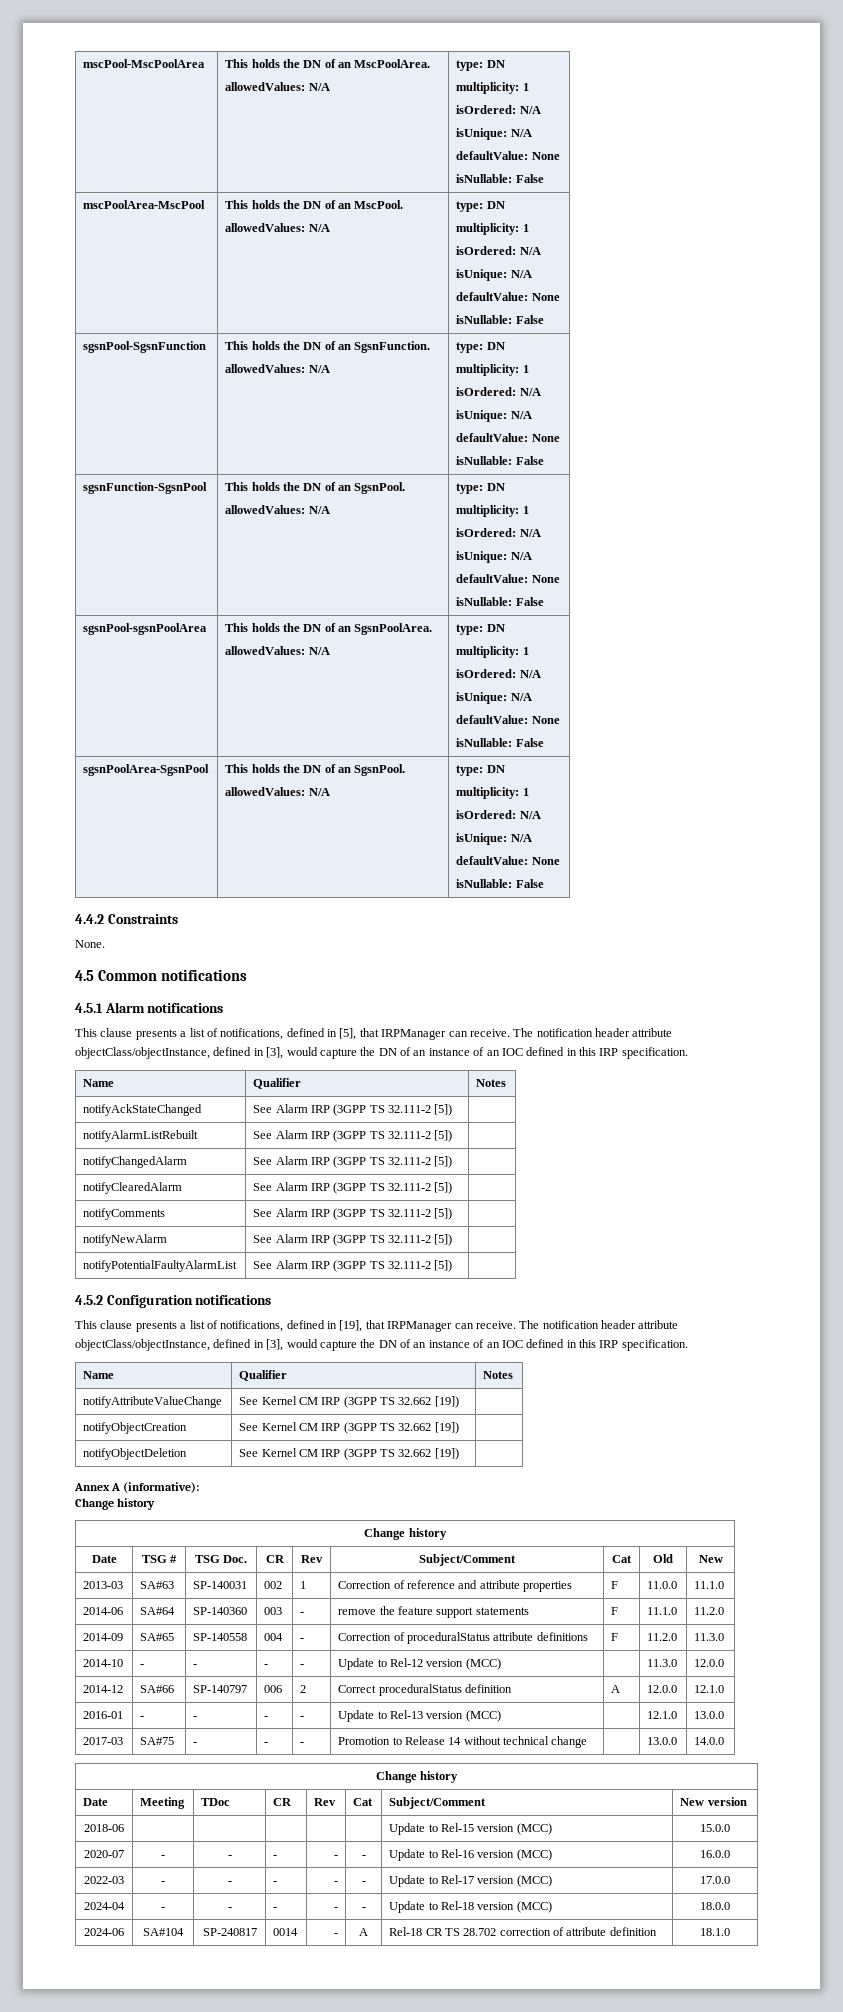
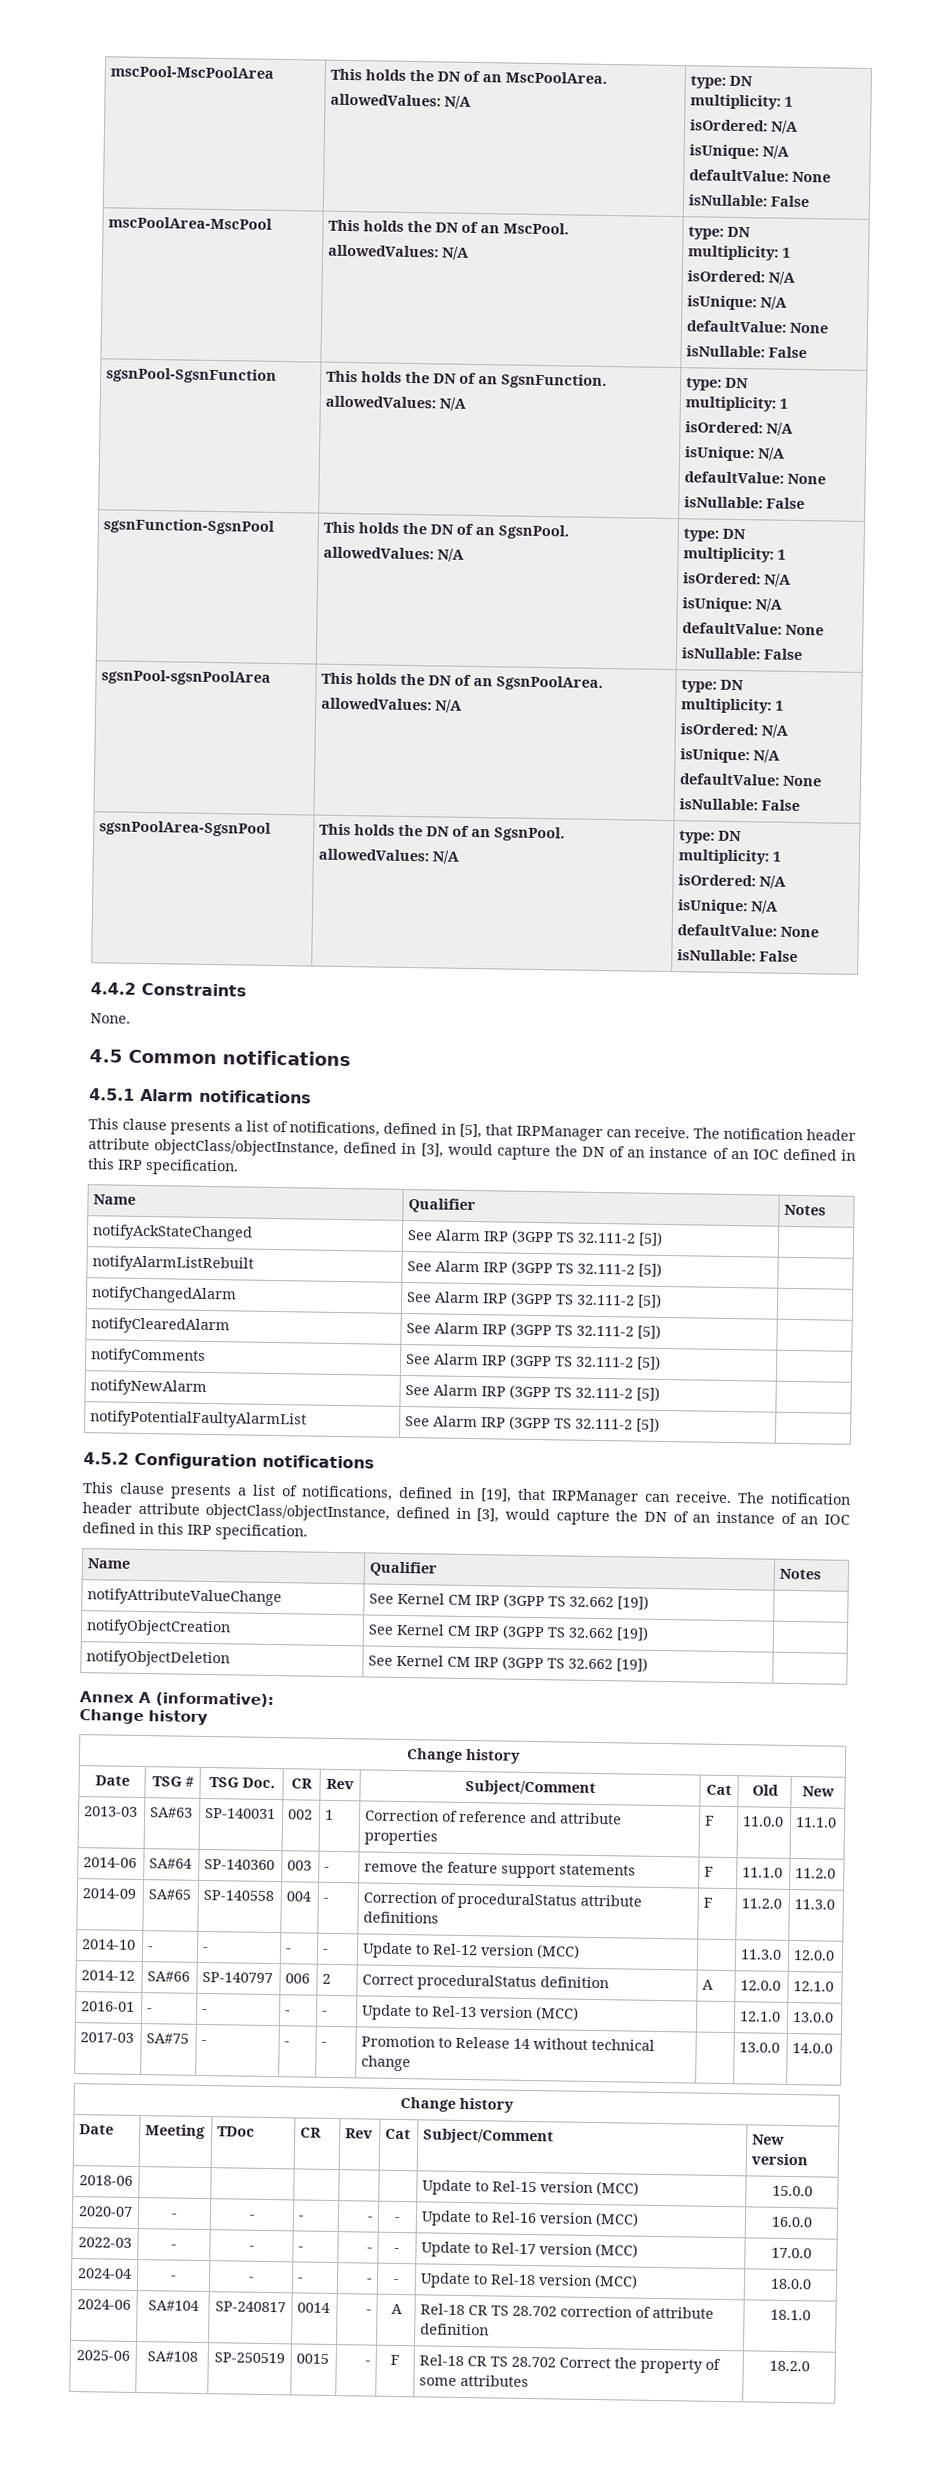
+ 2025-06 | SA#108 | SP-250519 | 0015 | - | F | Rel-18 CR TS 28.702 Correct the property of some attributes | 18.2.0

